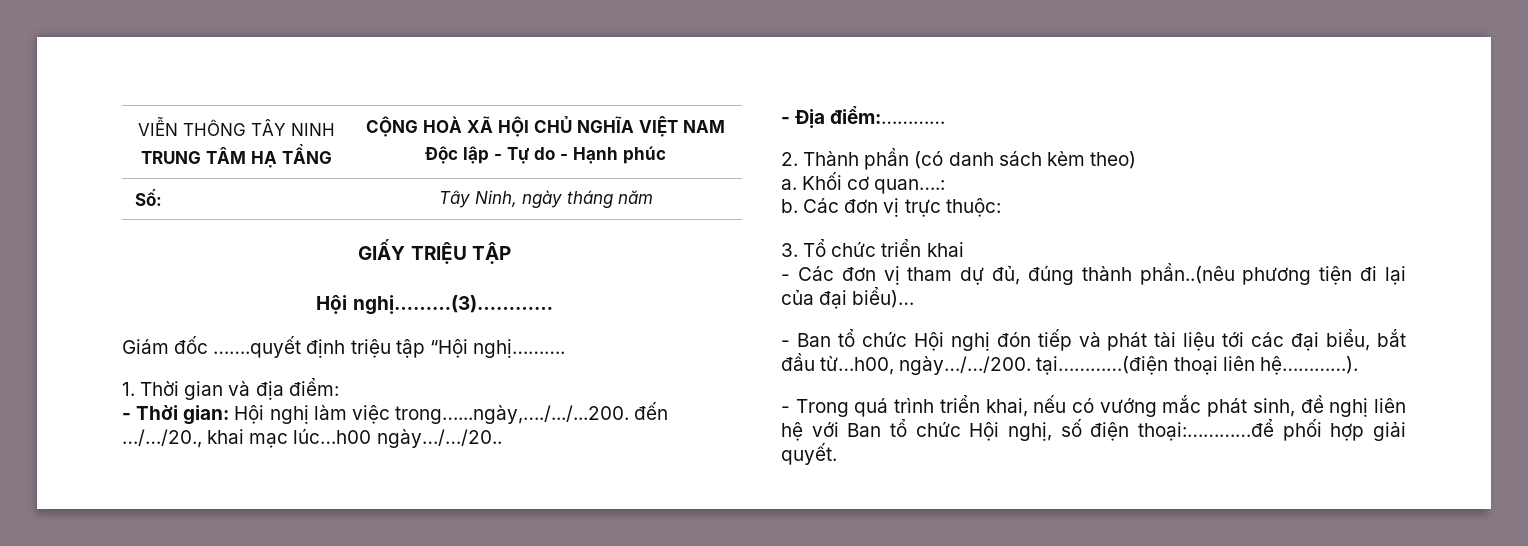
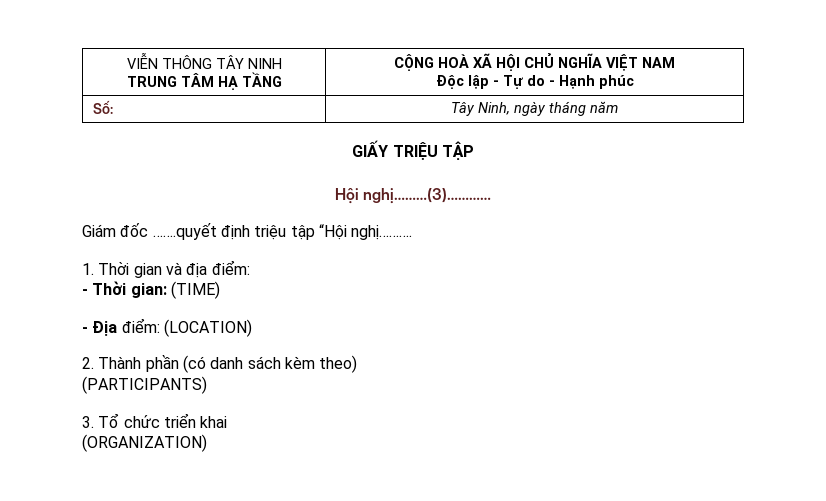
- - Thời gian: Hội nghị làm việc trong…...ngày,…./.../...200. đến …/…/20., khai mạc lúc…h00 ngày…/…/20..
+ - Thời gian: (TIME)
- - Địa điểm:…………
+ - Địa điểm: (LOCATION)
- a. Khối cơ quan….:
- b. Các đơn vị trực thuộc:
+ (PARTICIPANTS)
- - Các đơn vị tham dự đủ, đúng thành phần..(nêu phương tiện đi lại của đại biểu)…
- - Ban tổ chức Hội nghị đón tiếp và phát tài liệu tới các đại biểu, bắt đầu từ…h00, ngày…/…/200. tại…………(điện thoại liên hệ…………).
- - Trong quá trình triển khai, nếu có vướng mắc phát sinh, đề nghị liên hệ với Ban tổ chức Hội nghị, số điện thoại:…………để phối hợp giải quyết.
+ (ORGANIZATION)

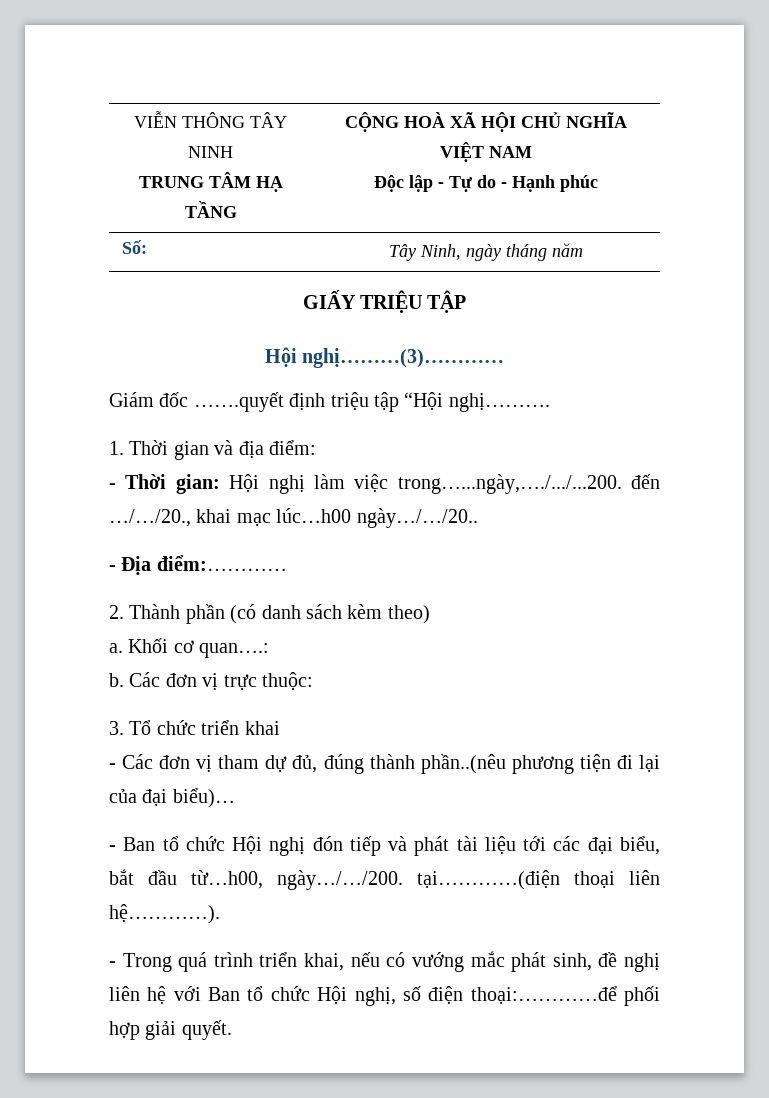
- - Thời gian: (TIME)
+ - Thời gian: Hội nghị làm việc trong…...ngày,…./.../...200. đến …/…/20., khai mạc lúc…h00 ngày…/…/20..
- - Địa điểm: (LOCATION)
+ - Địa điểm:…………
- (PARTICIPANTS)
+ a. Khối cơ quan….:
+ b. Các đơn vị trực thuộc:
- (ORGANIZATION)
+ - Các đơn vị tham dự đủ, đúng thành phần..(nêu phương tiện đi lại của đại biểu)…
+ - Ban tổ chức Hội nghị đón tiếp và phát tài liệu tới các đại biểu, bắt đầu từ…h00, ngày…/…/200. tại…………(điện thoại liên hệ…………).
+ - Trong quá trình triển khai, nếu có vướng mắc phát sinh, đề nghị liên hệ với Ban tổ chức Hội nghị, số điện thoại:…………để phối hợp giải quyết.

